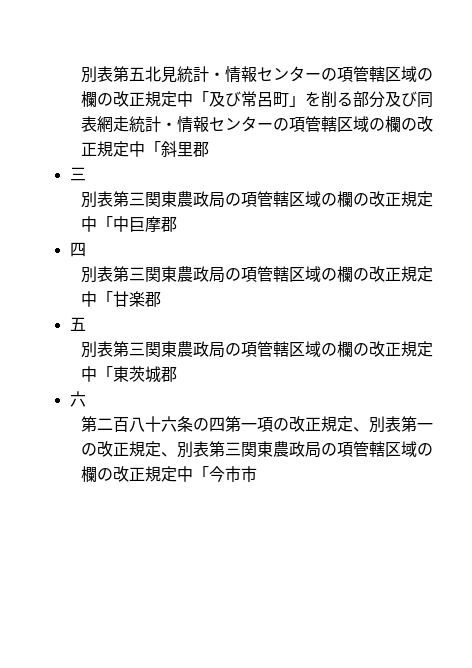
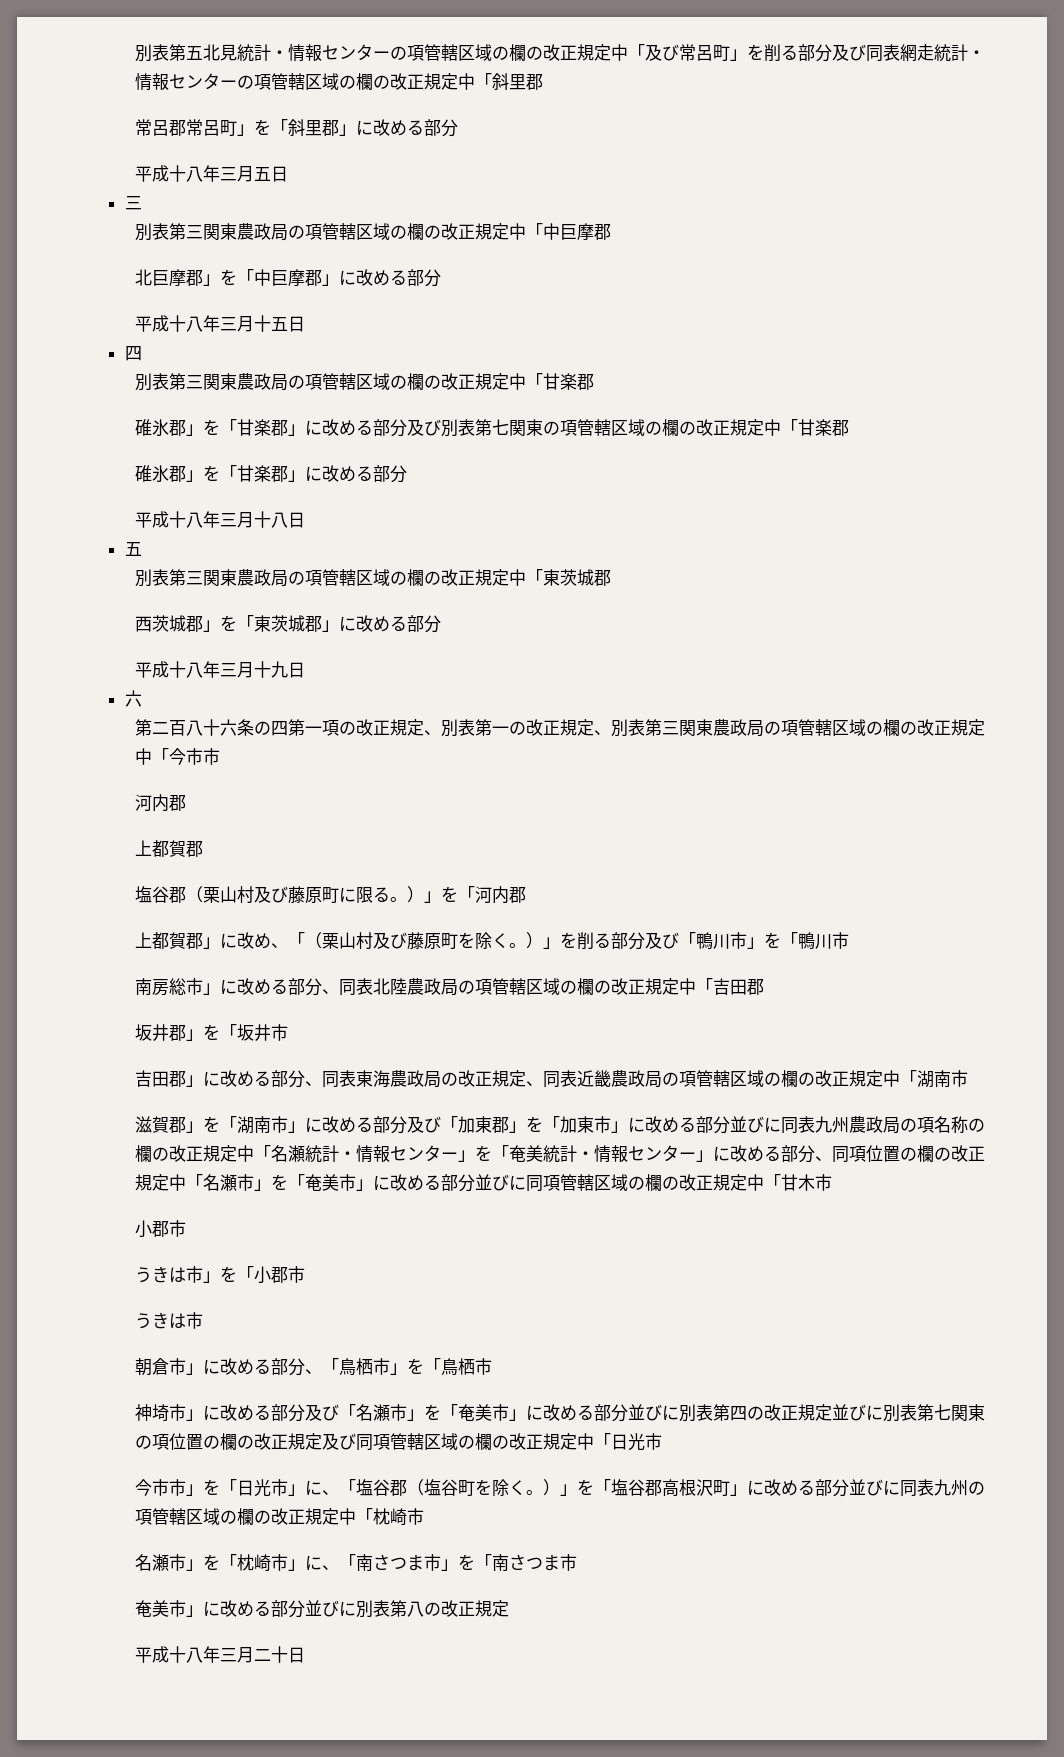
+ 常呂郡常呂町」を「斜里郡」に改める部分
+ 平成十八年三月五日
+ 北巨摩郡」を「中巨摩郡」に改める部分
+ 平成十八年三月十五日
+ 碓氷郡」を「甘楽郡」に改める部分及び別表第七関東の項管轄区域の欄の改正規定中「甘楽郡
+ 碓氷郡」を「甘楽郡」に改める部分
+ 平成十八年三月十八日
+ 西茨城郡」を「東茨城郡」に改める部分
+ 平成十八年三月十九日
  第二百八十六条の四第一項の改正規定、別表第一の改正規定、別表第三関東農政局の項管轄区域の欄の改正規定中「今市市
+ 河内郡
+ 上都賀郡
+ 塩谷郡（栗山村及び藤原町に限る。）」を「河内郡
+ 上都賀郡」に改め、「（栗山村及び藤原町を除く。）」を削る部分及び「鴨川市」を「鴨川市
+ 南房総市」に改める部分、同表北陸農政局の項管轄区域の欄の改正規定中「吉田郡
+ 坂井郡」を「坂井市
+ 吉田郡」に改める部分、同表東海農政局の改正規定、同表近畿農政局の項管轄区域の欄の改正規定中「湖南市
+ 滋賀郡」を「湖南市」に改める部分及び「加東郡」を「加東市」に改める部分並びに同表九州農政局の項名称の欄の改正規定中「名瀬統計・情報センター」を「奄美統計・情報センター」に改める部分、同項位置の欄の改正規定中「名瀬市」を「奄美市」に改める部分並びに同項管轄区域の欄の改正規定中「甘木市
+ 小郡市
+ うきは市」を「小郡市
+ うきは市
+ 朝倉市」に改める部分、「鳥栖市」を「鳥栖市
+ 神埼市」に改める部分及び「名瀬市」を「奄美市」に改める部分並びに別表第四の改正規定並びに別表第七関東の項位置の欄の改正規定及び同項管轄区域の欄の改正規定中「日光市
+ 今市市」を「日光市」に、「塩谷郡（塩谷町を除く。）」を「塩谷郡高根沢町」に改める部分並びに同表九州の項管轄区域の欄の改正規定中「枕崎市
+ 名瀬市」を「枕崎市」に、「南さつま市」を「南さつま市
+ 奄美市」に改める部分並びに別表第八の改正規定
+ 平成十八年三月二十日

